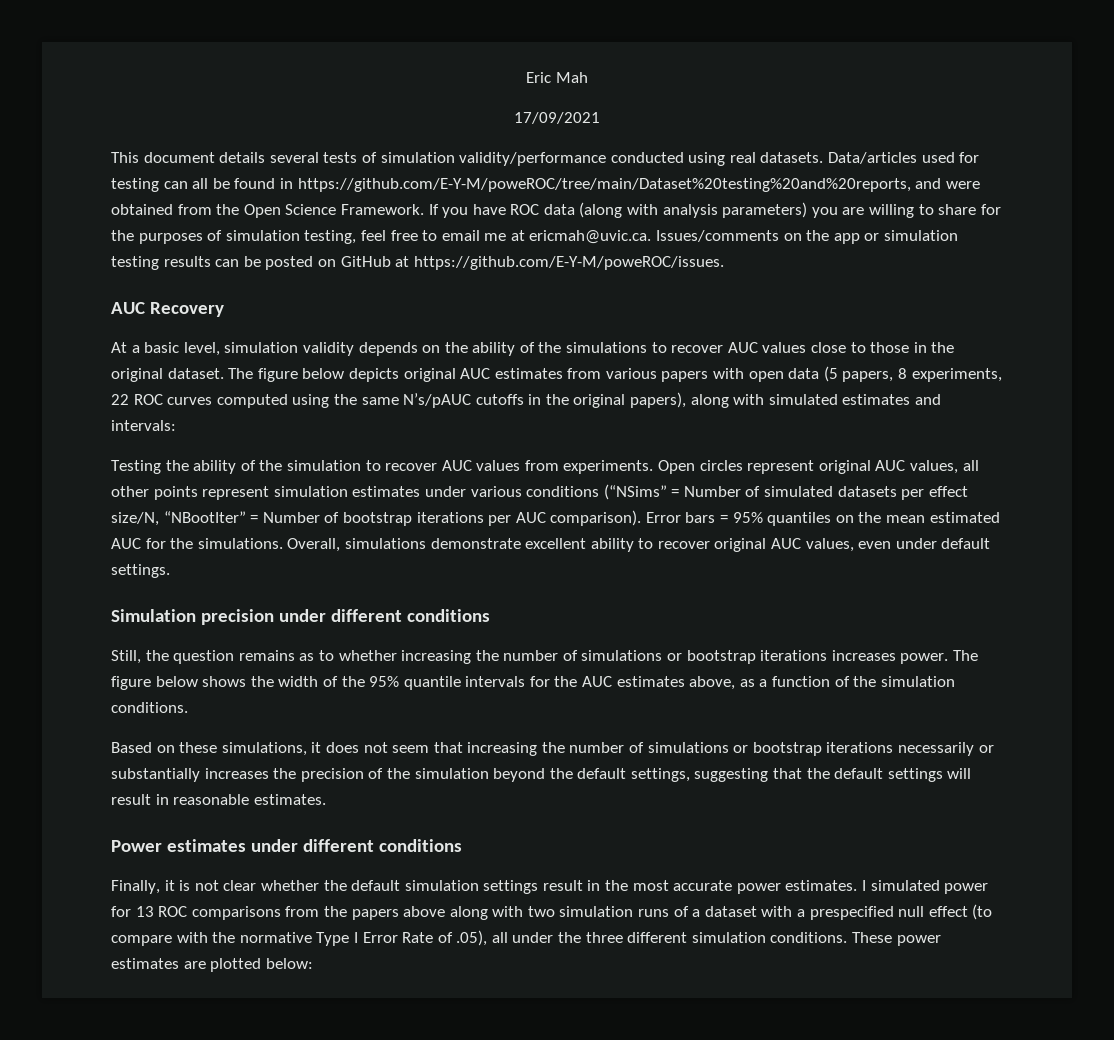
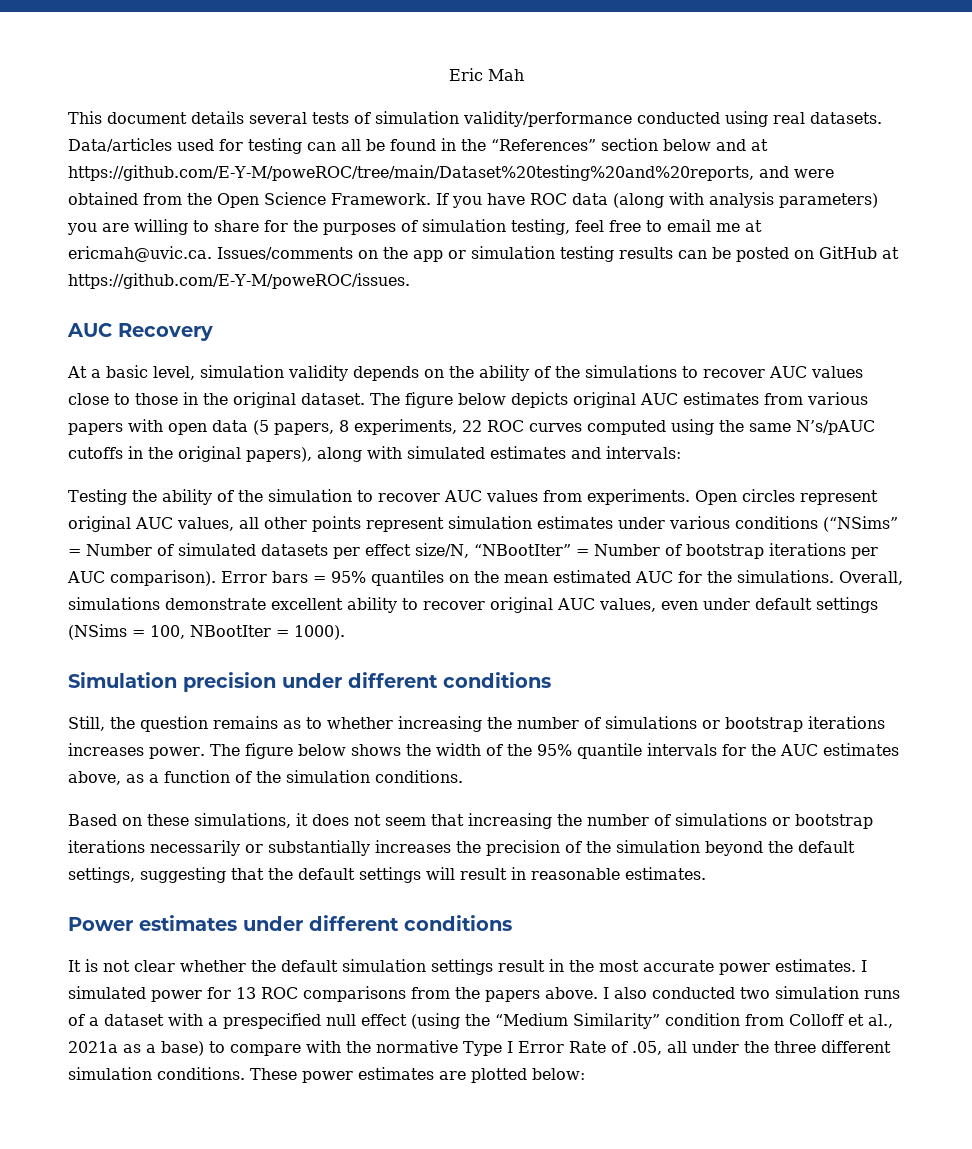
- 17/09/2021
- Data/articles used for testing can all be found in https://github.com/E-Y-M/poweROC/tree/main/Dataset%20testing%20and%20reports, and were obtained from the Open Science Framework.
+ Data/articles used for testing can all be found in the “References” section below and at https://github.com/E-Y-M/poweROC/tree/main/Dataset%20testing%20and%20reports, and were obtained from the Open Science Framework.
- Overall, simulations demonstrate excellent ability to recover original AUC values, even under default settings.
+ Overall, simulations demonstrate excellent ability to recover original AUC values, even under default settings (NSims = 100, NBootIter = 1000).
- Finally, it is not clear whether the default simulation settings result in the most accurate power estimates.
+ It is not clear whether the default simulation settings result in the most accurate power estimates.
- I simulated power for 13 ROC comparisons from the papers above along with two simulation runs of a dataset with a prespecified null effect (to compare with the normative Type I Error Rate of .05), all under the three different simulation conditions.
+ I simulated power for 13 ROC comparisons from the papers above. I also conducted two simulation runs of a dataset with a prespecified null effect (using the “Medium Similarity” condition from Colloff et al., 2021a as a base) to compare with the normative Type I Error Rate of .05, all under the three different simulation conditions.

